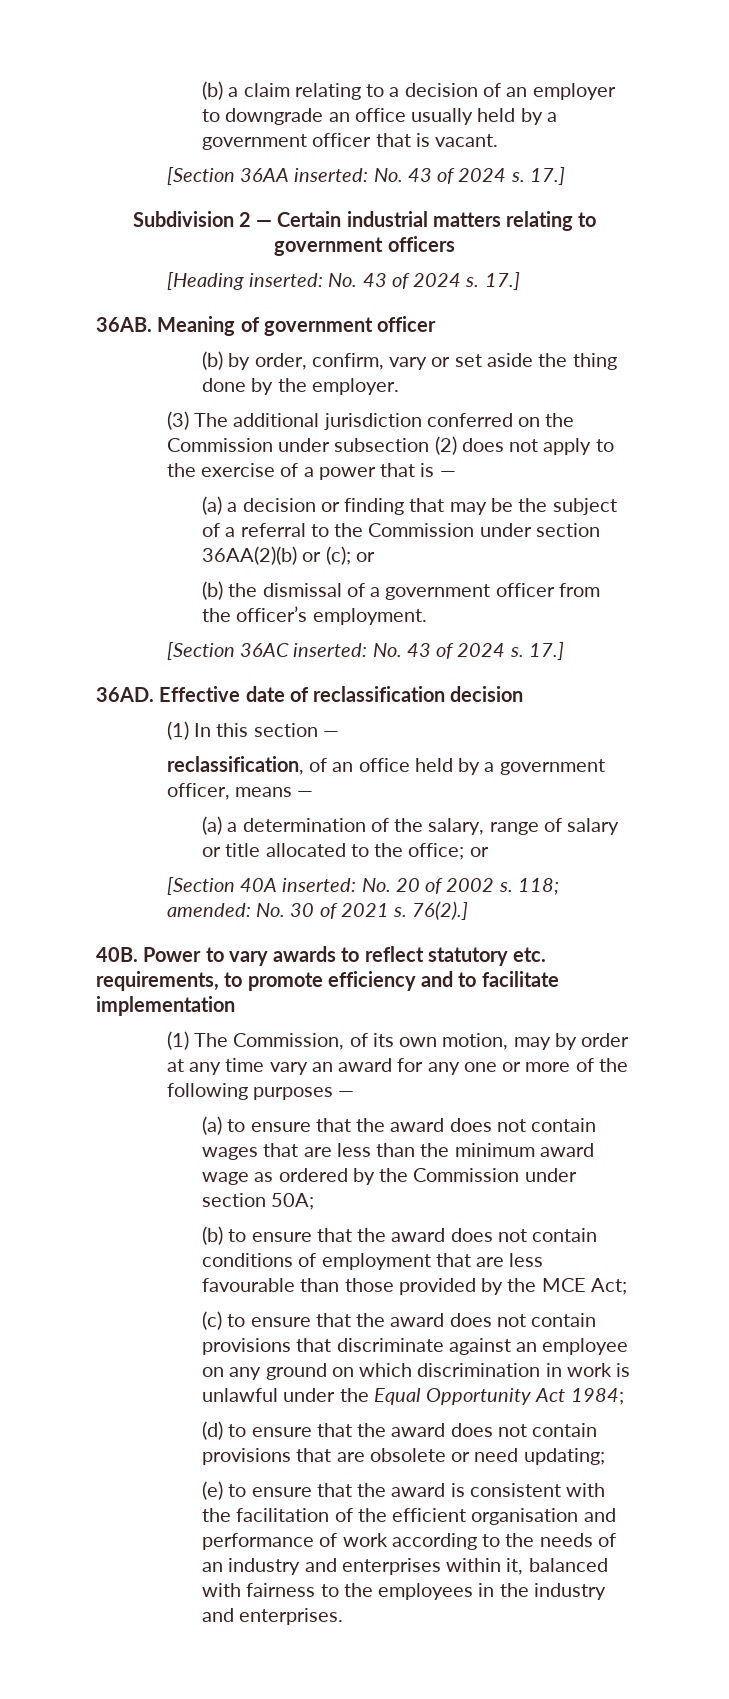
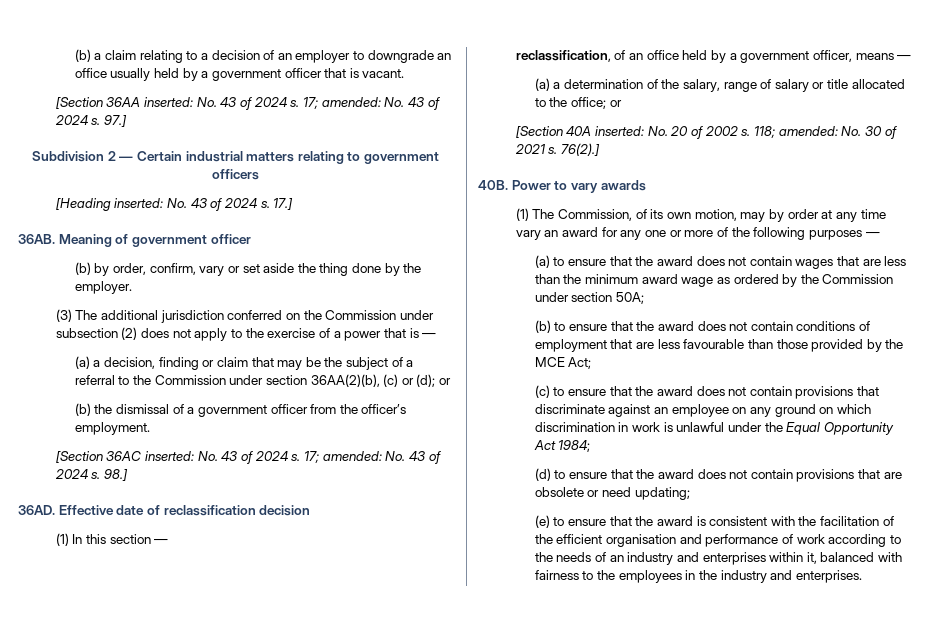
- [Section 36AA inserted: No. 43 of 2024 s. 17.]
+ [Section 36AA inserted: No. 43 of 2024 s. 17; amended: No. 43 of 2024 s. 97.]
- (a) a decision or finding that may be the subject of a referral to the Commission under section 36AA(2)(b) or (c); or
+ (a) a decision, finding or claim that may be the subject of a referral to the Commission under section 36AA(2)(b), (c) or (d); or
- [Section 36AC inserted: No. 43 of 2024 s. 17.]
+ [Section 36AC inserted: No. 43 of 2024 s. 17; amended: No. 43 of 2024 s. 98.]
- Power to vary awards to reflect statutory etc. requirements, to promote efficiency and to facilitate implementation
+ Power to vary awards

